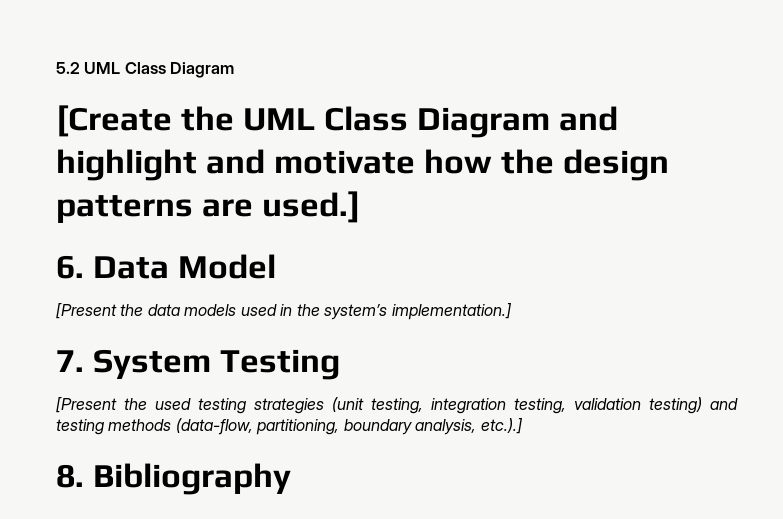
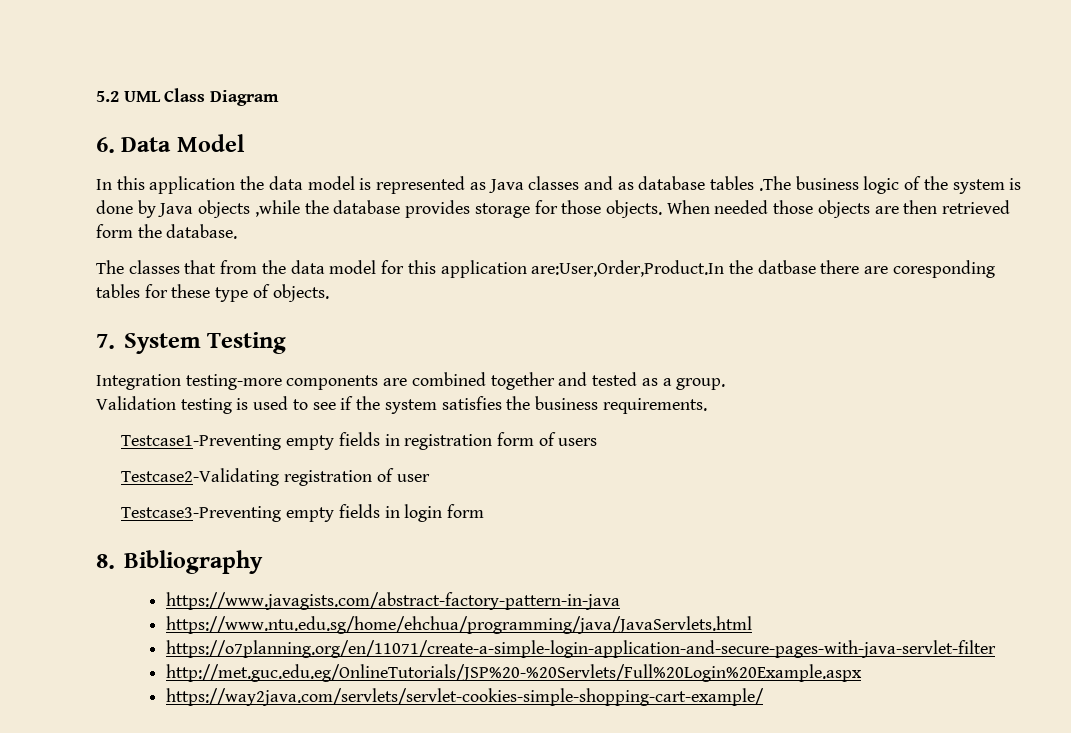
- [Create the UML Class Diagram and highlight and motivate how the design patterns are used.]
  6. Data Model
- [Present the data models used in the system’s implementation.]
+ In this application the data model is represented as Java classes and as database tables .The business logic of the system is done by Java objects ,while the database provides storage for those objects. When needed those objects are then retrieved form the database.
+ The classes that from the data model for this application are:User,Order,Product.In the datbase there are coresponding tables for these type of objects.
  7. System Testing
- [Present the used testing strategies (unit testing, integration testing, validation testing) and testing methods (data-flow, partitioning, boundary analysis, etc.).]
+ Integration testing-more components are combined together and tested as a group.
+ Validation testing is used to see if the system satisfies the business requirements.
+ Testcase1-Preventing empty fields in registration form of users
+ Testcase2-Validating registration of user
+ Testcase3-Preventing empty fields in login form
  8. Bibliography
+ https://www.javagists.com/abstract-factory-pattern-in-java
+ https://www.ntu.edu.sg/home/ehchua/programming/java/JavaServlets.html
+ https://o7planning.org/en/11071/create-a-simple-login-application-and-secure-pages-with-java-servlet-filter
+ http://met.guc.edu.eg/OnlineTutorials/JSP%20-%20Servlets/Full%20Login%20Example.aspx
+ https://way2java.com/servlets/servlet-cookies-simple-shopping-cart-example/

